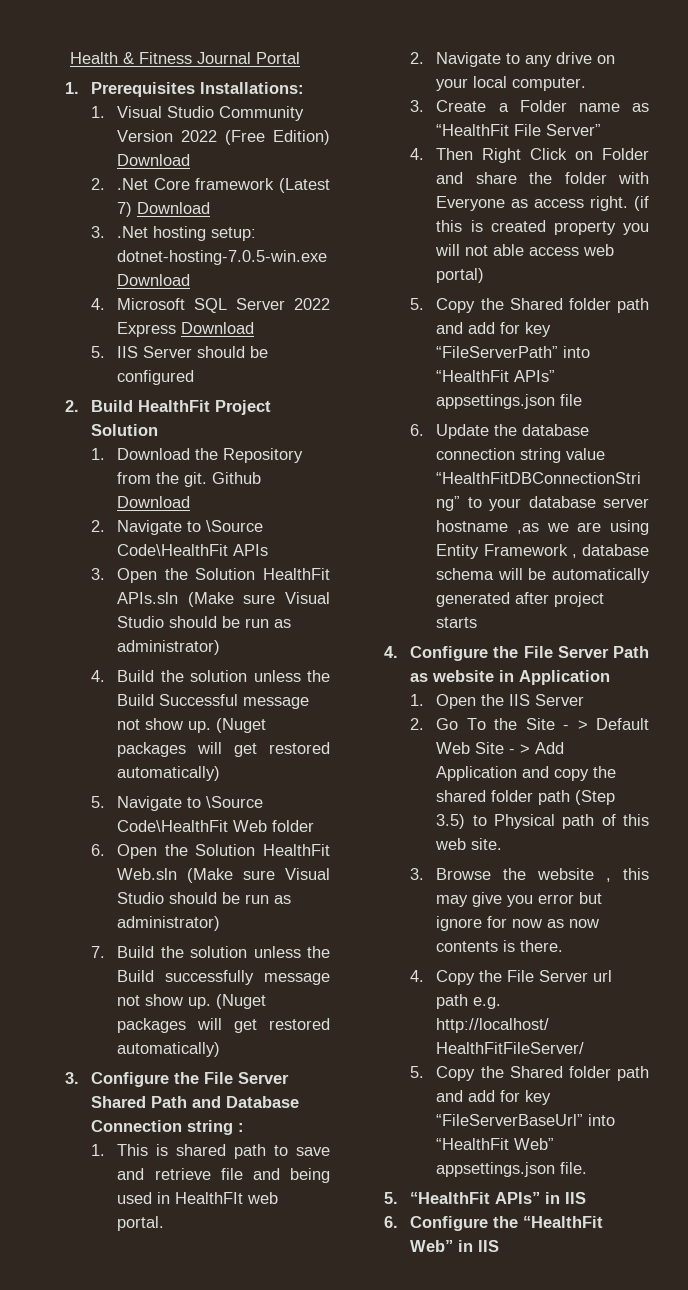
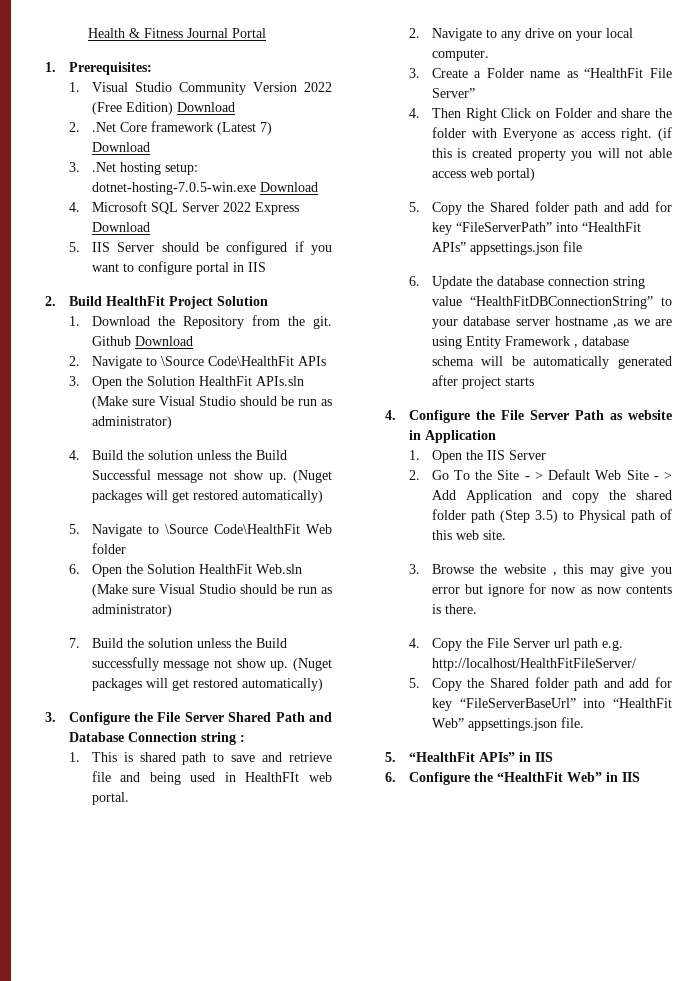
- 1. Prerequisites Installations:
+ 1. Prerequisites:
- 5. IIS Server should be configured
+ 5. IIS Server should be configured if you want to configure portal in IIS

